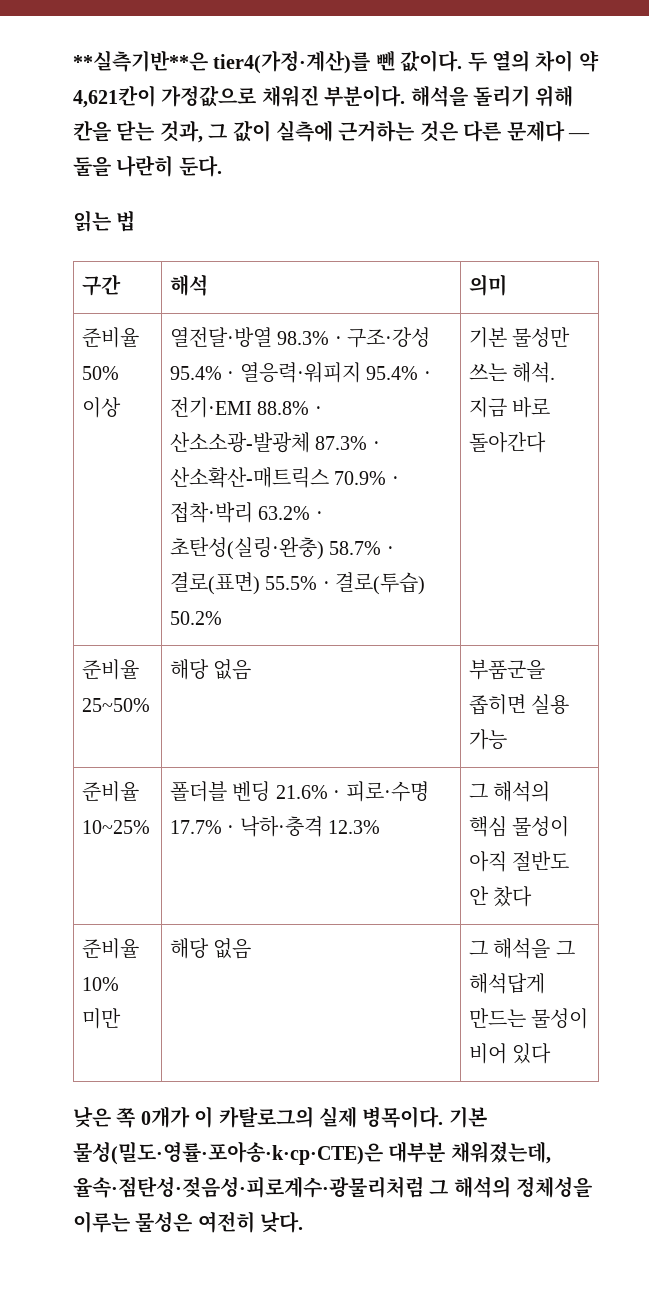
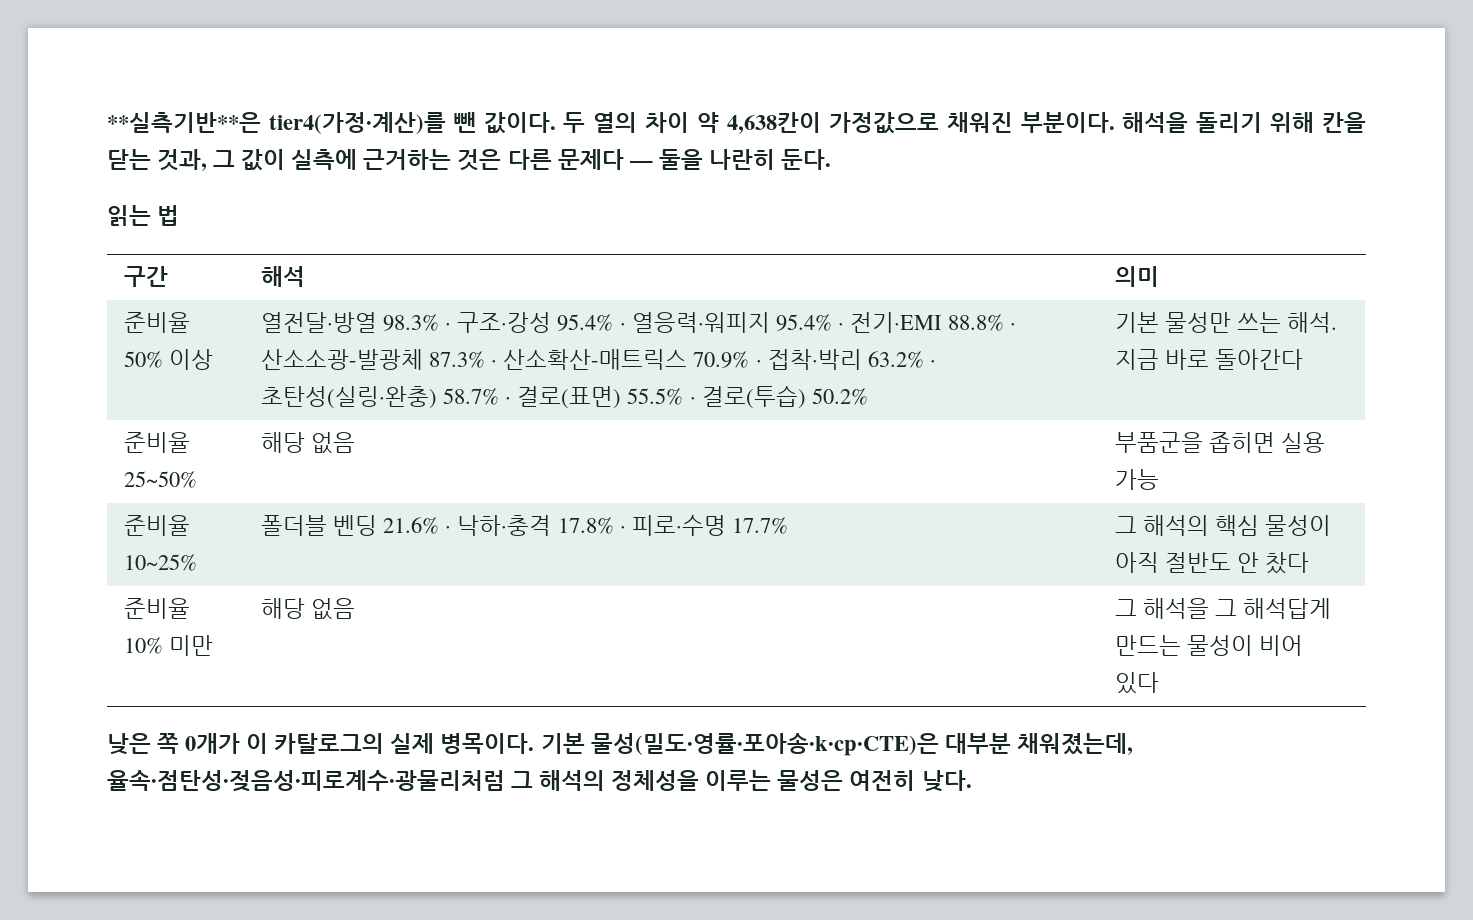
- 두 열의 차이 약 4,621칸이 가정값으로 채워진 부분이다.
+ 두 열의 차이 약 4,638칸이 가정값으로 채워진 부분이다.
- 준비율 10~25% | 폴더블 벤딩 21.6% · 피로·수명 17.7% · 낙하·충격 12.3% | 그 해석의 핵심 물성이 아직 절반도 안 찼다
+ 준비율 10~25% | 폴더블 벤딩 21.6% · 낙하·충격 17.8% · 피로·수명 17.7% | 그 해석의 핵심 물성이 아직 절반도 안 찼다

